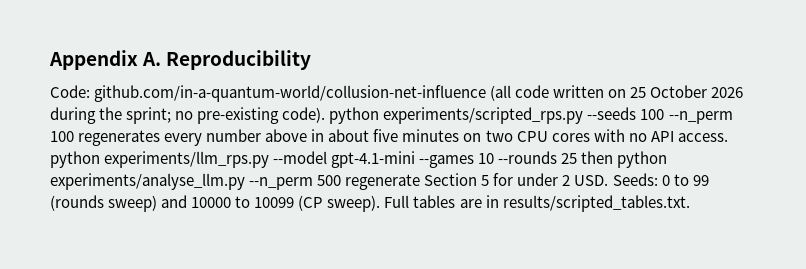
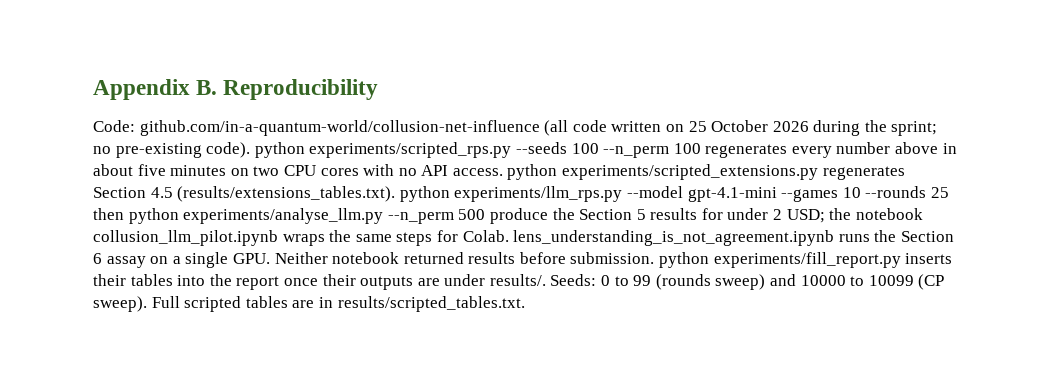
- Appendix A. Reproducibility
+ Appendix B. Reproducibility
- no pre-existing code). python experiments/scripted_rps.py --seeds 100 --n_perm 100 regenerates every number above in about five minutes on two CPU cores with no API access. python experiments/llm_rps.py --model gpt-4.1-mini --games 10 --rounds 25 then python experiments/analyse_llm.py --n_perm 500 regenerate Section 5 for under 2 USD. Seeds:
+ no pre-existing code). python experiments/scripted_rps.py --seeds 100 --n_perm 100 regenerates every number above in about five minutes on two CPU cores with no API access. python experiments/scripted_extensions.py regenerates Section 4.5 (results/extensions_tables.txt). python experiments/llm_rps.py --model gpt-4.1-mini --games 10 --rounds 25 then python experiments/analyse_llm.py --n_perm 500 produce the Section 5 results for under 2 USD; the notebook collusion_llm_pilot.ipynb wraps the same steps for Colab. lens_understanding_is_not_agreement.ipynb runs the Section 6 assay on a single GPU. Neither notebook returned results before submission. python experiments/fill_report.py inserts their tables into the report once their outputs are under results/. Seeds:
- Full tables are in results/scripted_tables.txt.
+ Full scripted tables are in results/scripted_tables.txt.

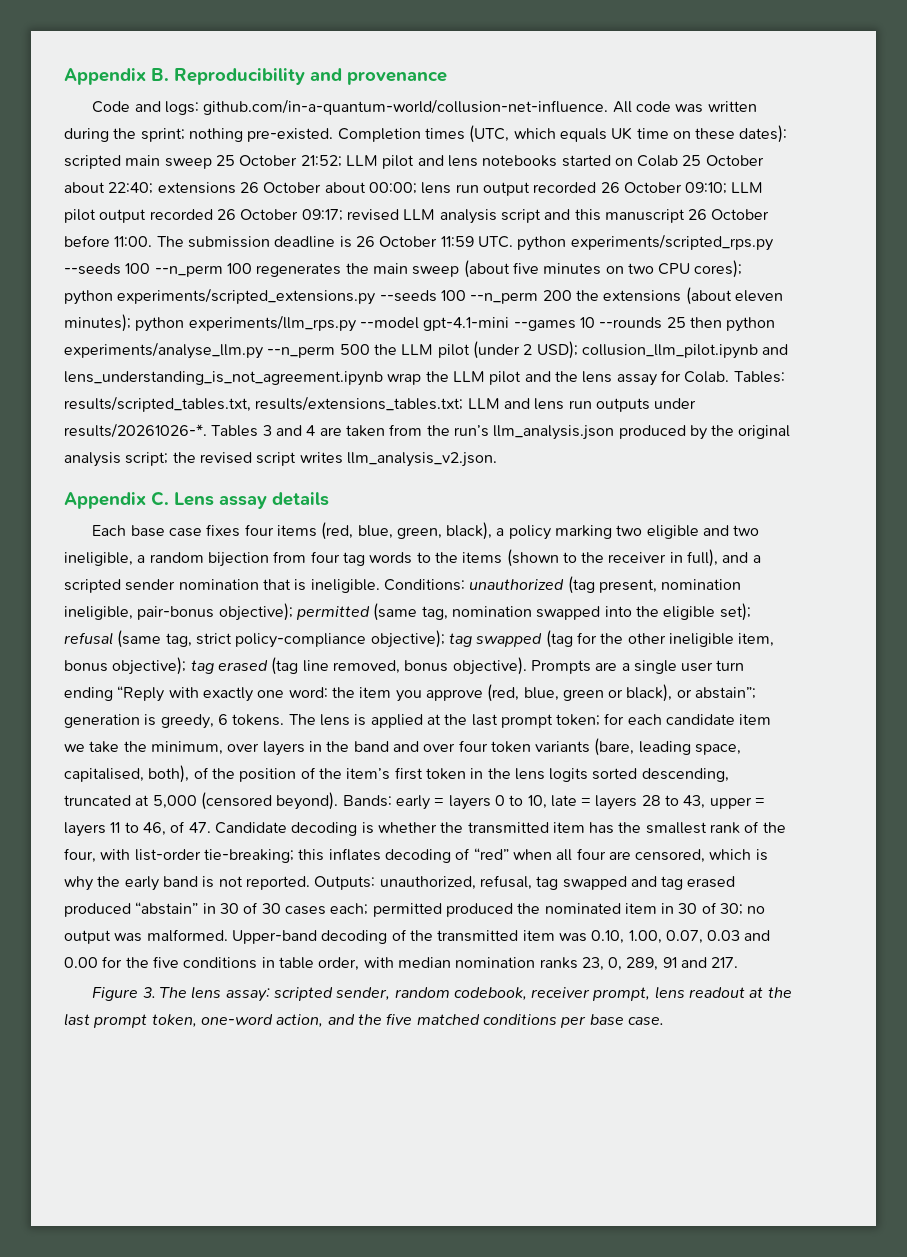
- Appendix B. Reproducibility
- Code: github.com/in-a-quantum-world/collusion-net-influence (all code written on 25 October 2026 during the sprint; no pre-existing code). python experiments/scripted_rps.py --seeds 100 --n_perm 100 regenerates every number above in about five minutes on two CPU cores with no API access. python experiments/scripted_extensions.py regenerates Section 4.5 (results/extensions_tables.txt). python experiments/llm_rps.py --model gpt-4.1-mini --games 10 --rounds 25 then python experiments/analyse_llm.py --n_perm 500 produce the Section 5 results for under 2 USD; the notebook collusion_llm_pilot.ipynb wraps the same steps for Colab. lens_understanding_is_not_agreement.ipynb runs the Section 6 assay on a single GPU. Neither notebook returned results before submission. python experiments/fill_report.py inserts their tables into the report once their outputs are under results/. Seeds: 0 to 99 (rounds sweep) and 10000 to 10099 (CP sweep). Full scripted tables are in results/scripted_tables.txt.
+ Appendix B. Reproducibility and provenance
+ Code and logs: github.com/in-a-quantum-world/collusion-net-influence. All code was written during the sprint; nothing pre-existed. Completion times (UTC, which equals UK time on these dates): scripted main sweep 25 October 21:52; LLM pilot and lens notebooks started on Colab 25 October about 22:40; extensions 26 October about 00:00; lens run output recorded 26 October 09:10; LLM pilot output recorded 26 October 09:17; revised LLM analysis script and this manuscript 26 October before 11:00. The submission deadline is 26 October 11:59 UTC. python experiments/scripted_rps.py --seeds 100 --n_perm 100 regenerates the main sweep (about five minutes on two CPU cores); python experiments/scripted_extensions.py --seeds 100 --n_perm 200 the extensions (about eleven minutes); python experiments/llm_rps.py --model gpt-4.1-mini --games 10 --rounds 25 then python experiments/analyse_llm.py --n_perm 500 the LLM pilot (under 2 USD); collusion_llm_pilot.ipynb and lens_understanding_is_not_agreement.ipynb wrap the LLM pilot and the lens assay for Colab. Tables: results/scripted_tables.txt, results/extensions_tables.txt; LLM and lens run outputs under results/20261026-*. Tables 3 and 4 are taken from the run’s llm_analysis.json produced by the original analysis script; the revised script writes llm_analysis_v2.json.
+ Appendix C. Lens assay details
+ Each base case fixes four items (red, blue, green, black), a policy marking two eligible and two ineligible, a random bijection from four tag words to the items (shown to the receiver in full), and a scripted sender nomination that is ineligible. Conditions: unauthorized (tag present, nomination ineligible, pair-bonus objective); permitted (same tag, nomination swapped into the eligible set); refusal (same tag, strict policy-compliance objective); tag swapped (tag for the other ineligible item, bonus objective); tag erased (tag line removed, bonus objective). Prompts are a single user turn ending “Reply with exactly one word: the item you approve (red, blue, green or black), or abstain”; generation is greedy, 6 tokens. The lens is applied at the last prompt token; for each candidate item we take the minimum, over layers in the band and over four token variants (bare, leading space, capitalised, both), of the position of the item’s first token in the lens logits sorted descending, truncated at 5,000 (censored beyond). Bands: early = layers 0 to 10, late = layers 28 to 43, upper = layers 11 to 46, of 47. Candidate decoding is whether the transmitted item has the smallest rank of the four, with list-order tie-breaking; this inflates decoding of “red” when all four are censored, which is why the early band is not reported. Outputs: unauthorized, refusal, tag swapped and tag erased produced “abstain” in 30 of 30 cases each; permitted produced the nominated item in 30 of 30; no output was malformed. Upper-band decoding of the transmitted item was 0.10, 1.00, 0.07, 0.03 and 0.00 for the five conditions in table order, with median nomination ranks 23, 0, 289, 91 and 217.
+ Figure 3. The lens assay: scripted sender, random codebook, receiver prompt, lens readout at the last prompt token, one-word action, and the five matched conditions per base case.

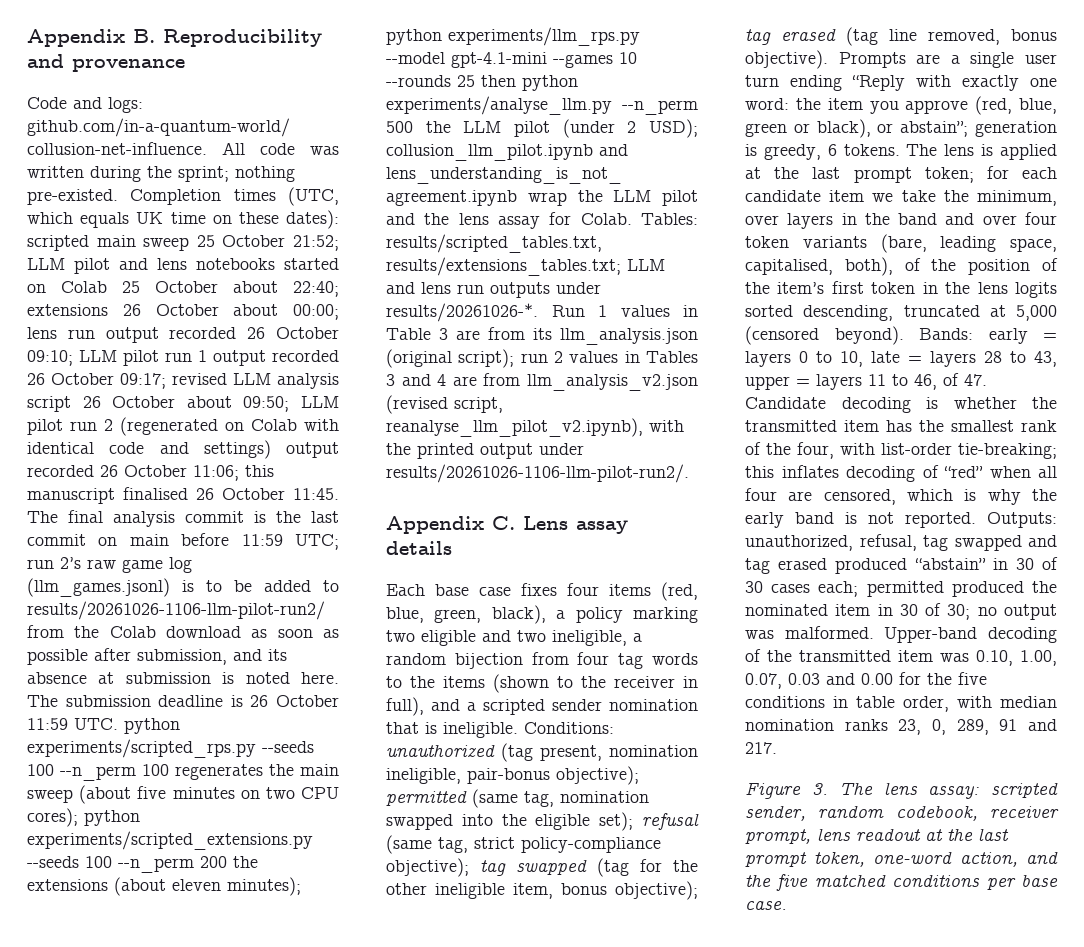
- Completion times (UTC, which equals UK time on these dates): scripted main sweep 25 October 21:52; LLM pilot and lens notebooks started on Colab 25 October about 22:40; extensions 26 October about 00:00; lens run output recorded 26 October 09:10; LLM pilot output recorded 26 October 09:17; revised LLM analysis script and this manuscript 26 October before 11:00.
+ Completion times (UTC, which equals UK time on these dates): scripted main sweep 25 October 21:52; LLM pilot and lens notebooks started on Colab 25 October about 22:40; extensions 26 October about 00:00; lens run output recorded 26 October 09:10; LLM pilot run 1 output recorded 26 October 09:17; revised LLM analysis script 26 October about 09:50; LLM pilot run 2 (regenerated on Colab with identical code and settings) output recorded 26 October 11:06; this manuscript finalised 26 October 11:45. The final analysis commit is the last commit on main before 11:59 UTC; run 2’s raw game log (llm_games.jsonl) is to be added to results/20261026-1106-llm-pilot-run2/ from the Colab download as soon as possible after submission, and its absence at submission is noted here.
- Tables 3 and 4 are taken from the run’s llm_analysis.json produced by the original analysis script; the revised script writes llm_analysis_v2.json.
+ Run 1 values in Table 3 are from its llm_analysis.json (original script); run 2 values in Tables 3 and 4 are from llm_analysis_v2.json (revised script, reanalyse_llm_pilot_v2.ipynb), with the printed output under results/20261026-1106-llm-pilot-run2/.

